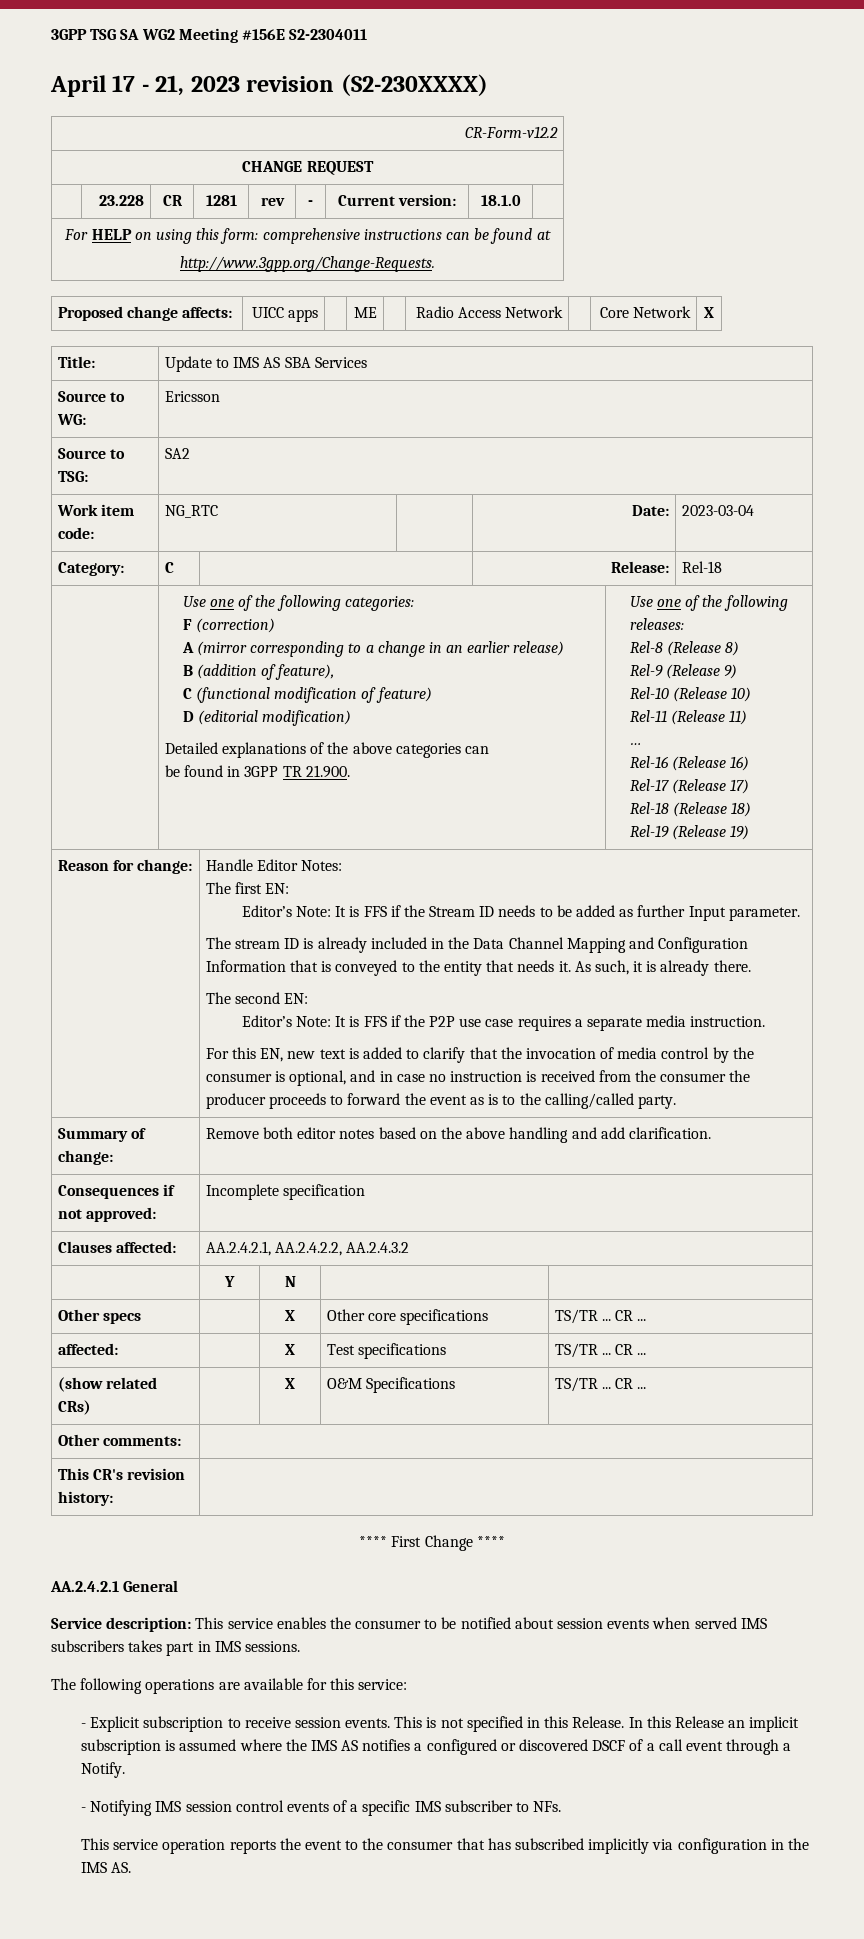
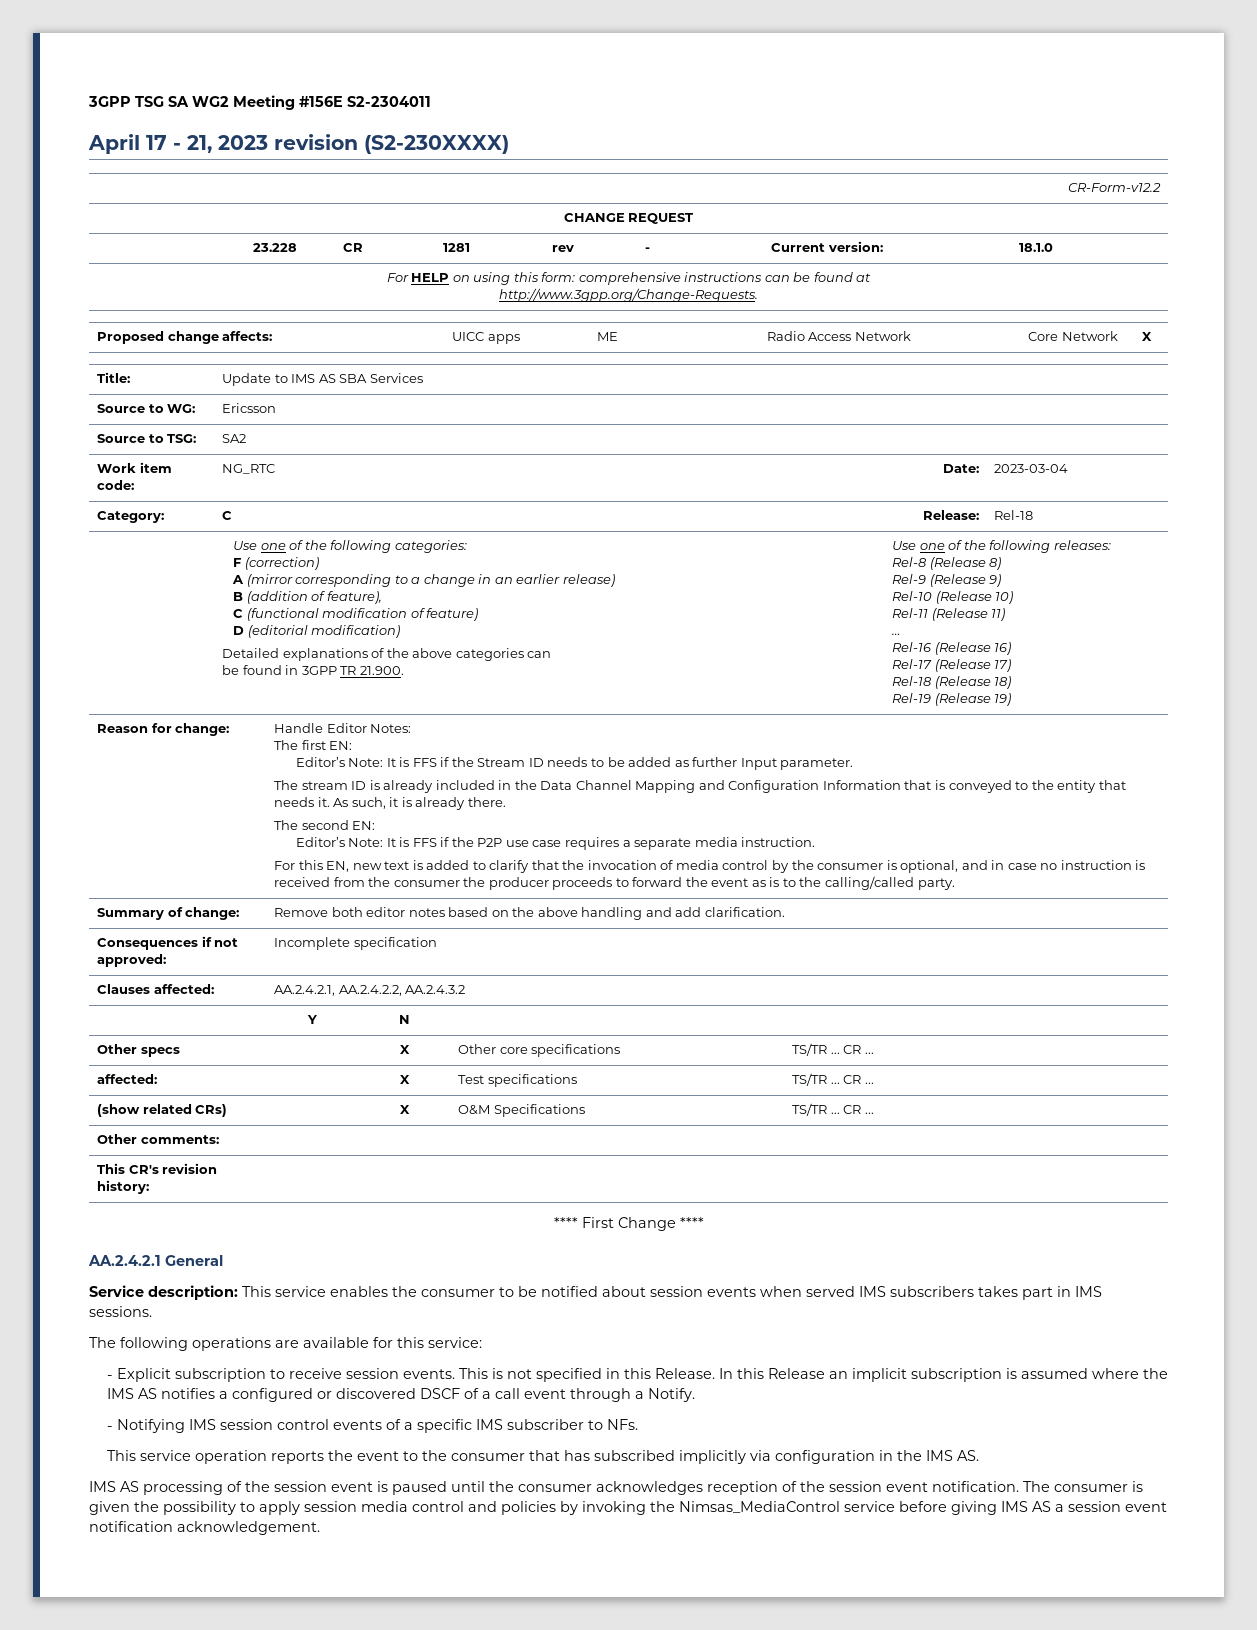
+ IMS AS processing of the session event is paused until the consumer acknowledges reception of the session event notification. The consumer is given the possibility to apply session media control and policies by invoking the Nimsas_MediaControl service before giving IMS AS a session event notification acknowledgement.

